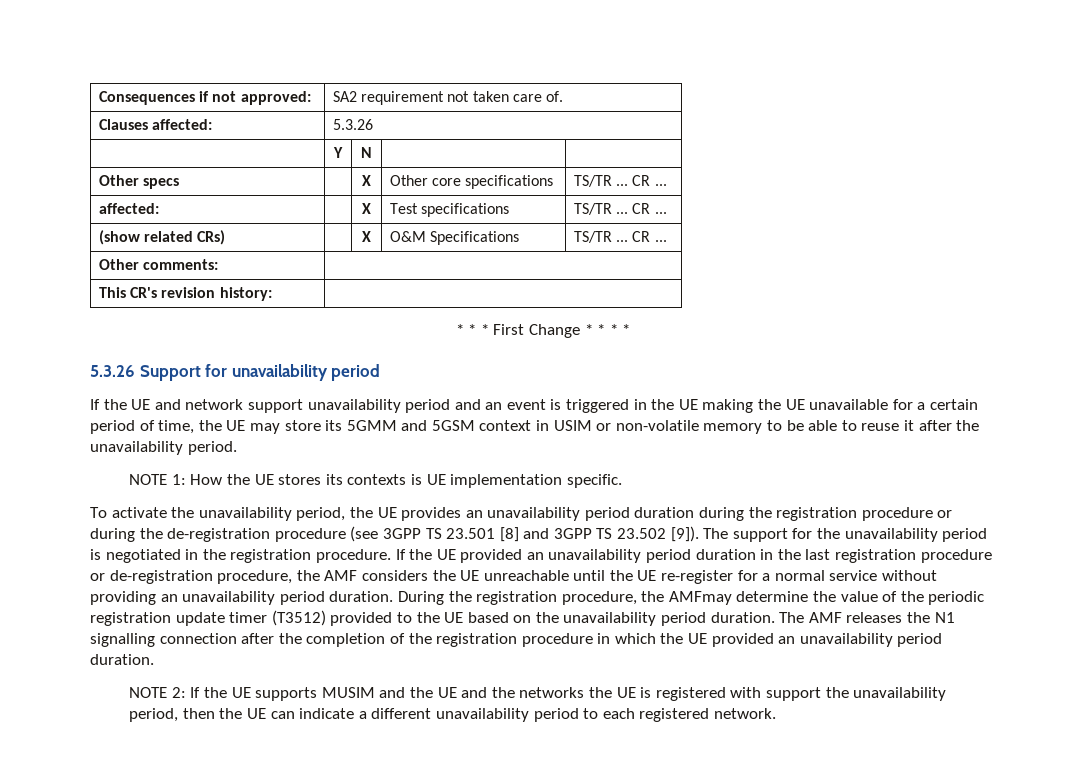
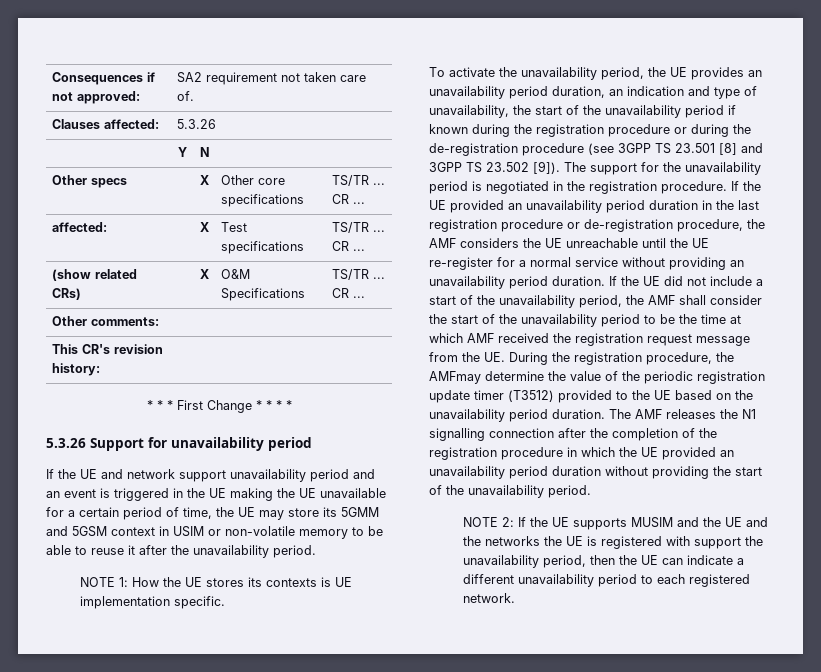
- To activate the unavailability period, the UE provides an unavailability period duration during the registration procedure or during the de-registration procedure (see 3GPP TS 23.501 [8] and 3GPP TS 23.502 [9]).
+ To activate the unavailability period, the UE provides an unavailability period duration, an indication and type of unavailability, the start of the unavailability period if known during the registration procedure or during the de-registration procedure (see 3GPP TS 23.501 [8] and 3GPP TS 23.502 [9]).
- During the registration procedure, the AMFmay determine the value of the periodic registration update timer (T3512) provided to the UE based on the unavailability period duration.
+ If the UE did not include a start of the unavailability period, the AMF shall consider the start of the unavailability period to be the time at which AMF received the registration request message from the UE. During the registration procedure, the AMFmay determine the value of the periodic registration update timer (T3512) provided to the UE based on the unavailability period duration.
- The AMF releases the N1 signalling connection after the completion of the registration procedure in which the UE provided an unavailability period duration.
+ The AMF releases the N1 signalling connection after the completion of the registration procedure in which the UE provided an unavailability period duration without providing the start of the unavailability period.

